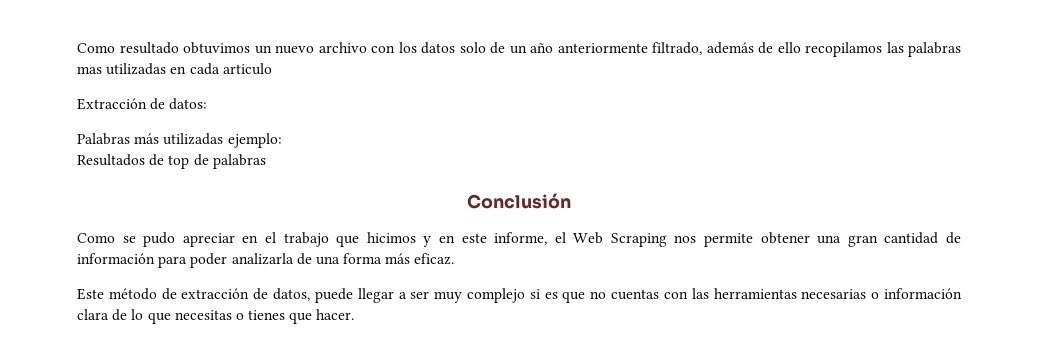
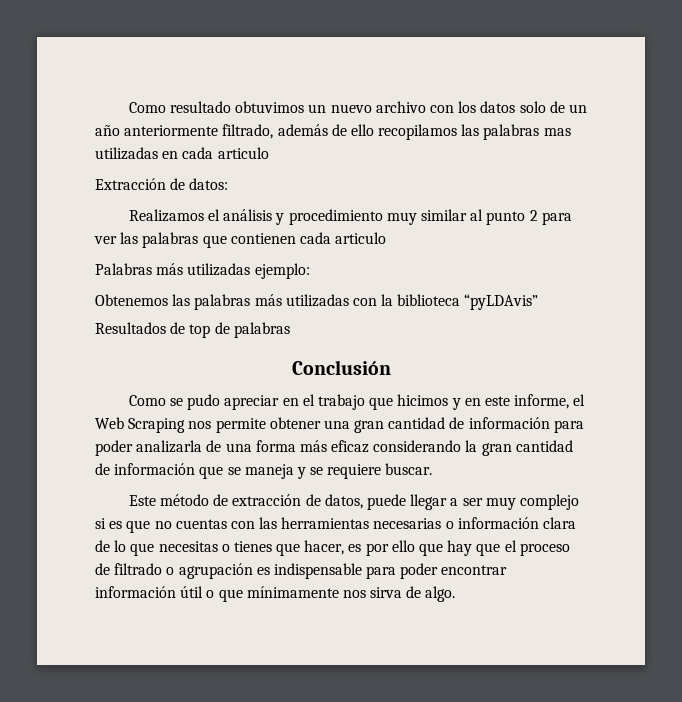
+ Realizamos el análisis y procedimiento muy similar al punto 2 para ver las palabras que contienen cada articulo
  Palabras más utilizadas ejemplo:
+ Obtenemos las palabras más utilizadas con la biblioteca “pyLDAvis”
- Como se pudo apreciar en el trabajo que hicimos y en este informe, el Web Scraping nos permite obtener una gran cantidad de información para poder analizarla de una forma más eficaz.
+ Como se pudo apreciar en el trabajo que hicimos y en este informe, el Web Scraping nos permite obtener una gran cantidad de información para poder analizarla de una forma más eficaz considerando la gran cantidad de información que se maneja y se requiere buscar.
- Este método de extracción de datos, puede llegar a ser muy complejo si es que no cuentas con las herramientas necesarias o información clara de lo que necesitas o tienes que hacer.
+ Este método de extracción de datos, puede llegar a ser muy complejo si es que no cuentas con las herramientas necesarias o información clara de lo que necesitas o tienes que hacer, es por ello que hay que el proceso de filtrado o agrupación es indispensable para poder encontrar información útil o que mínimamente nos sirva de algo.

